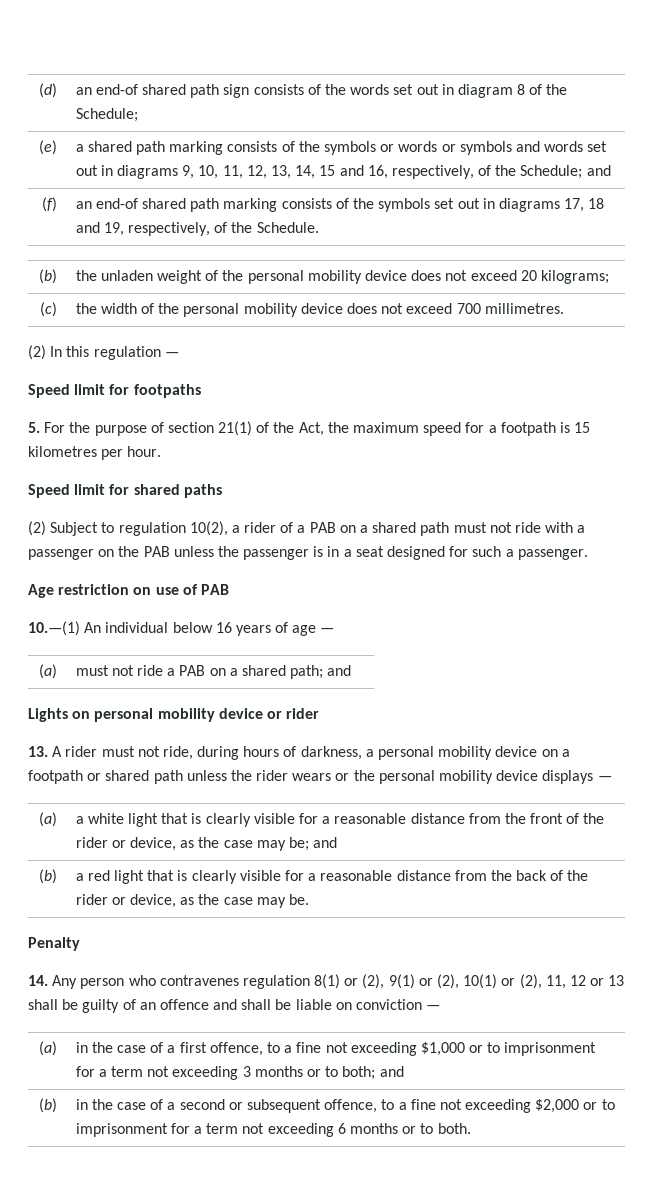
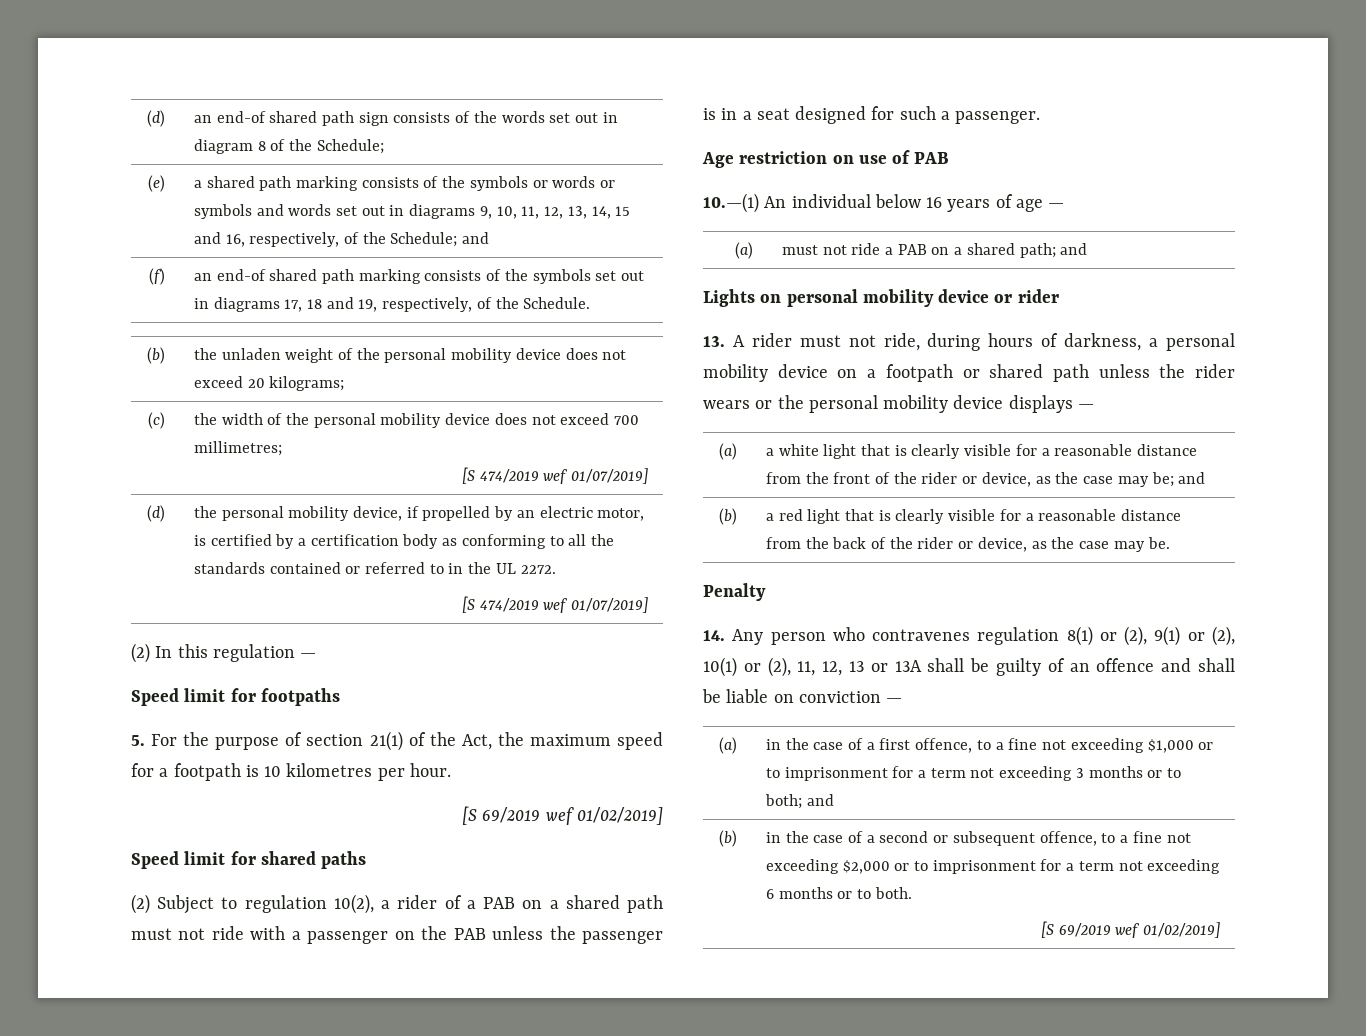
- (c) | the width of the personal mobility device does not exceed 700 millimetres.
+ (c) | the width of the personal mobility device does not exceed 700 millimetres;
+ [S 474/2019 wef 01/07/2019]
+ (d) | the personal mobility device, if propelled by an electric motor, is certified by a certification body as conforming to all the standards contained or referred to in the UL 2272.
+ [S 474/2019 wef 01/07/2019]
- 5. For the purpose of section 21(1) of the Act, the maximum speed for a footpath is 15 kilometres per hour.
+ 5. For the purpose of section 21(1) of the Act, the maximum speed for a footpath is 10 kilometres per hour.
+ [S 69/2019 wef 01/02/2019]
- 14. Any person who contravenes regulation 8(1) or (2), 9(1) or (2), 10(1) or (2), 11, 12 or 13 shall be guilty of an offence and shall be liable on conviction —
+ 14. Any person who contravenes regulation 8(1) or (2), 9(1) or (2), 10(1) or (2), 11, 12, 13 or 13A shall be guilty of an offence and shall be liable on conviction —
  (b) | in the case of a second or subsequent offence, to a fine not exceeding $2,000 or to imprisonment for a term not exceeding 6 months or to both.
+ [S 69/2019 wef 01/02/2019]

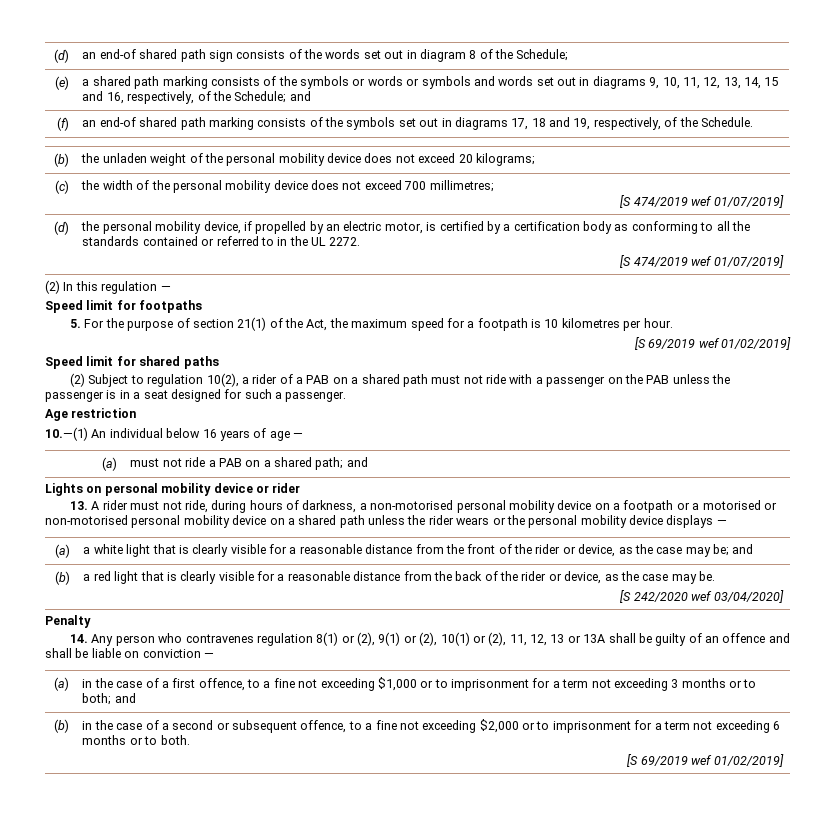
- Age restriction on use of PAB
+ Age restriction
- 13. A rider must not ride, during hours of darkness, a personal mobility device on a footpath or shared path unless the rider wears or the personal mobility device displays —
+ 13. A rider must not ride, during hours of darkness, a non-motorised personal mobility device on a footpath or a motorised or non-motorised personal mobility device on a shared path unless the rider wears or the personal mobility device displays —
  (b) | a red light that is clearly visible for a reasonable distance from the back of the rider or device, as the case may be.
+ [S 242/2020 wef 03/04/2020]

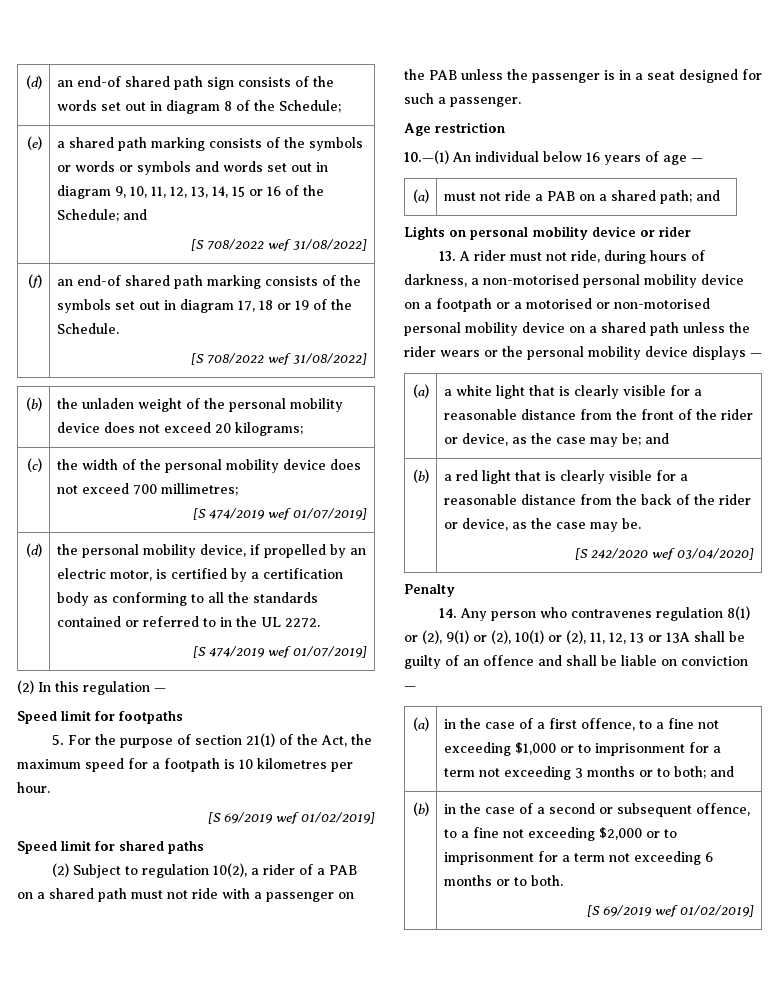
- (e) | a shared path marking consists of the symbols or words or symbols and words set out in diagrams 9, 10, 11, 12, 13, 14, 15 and 16, respectively, of the Schedule; and
+ (e) | a shared path marking consists of the symbols or words or symbols and words set out in diagram 9, 10, 11, 12, 13, 14, 15 or 16 of the Schedule; and
+ [S 708/2022 wef 31/08/2022]
- (f) | an end-of shared path marking consists of the symbols set out in diagrams 17, 18 and 19, respectively, of the Schedule.
+ (f) | an end-of shared path marking consists of the symbols set out in diagram 17, 18 or 19 of the Schedule.
+ [S 708/2022 wef 31/08/2022]

